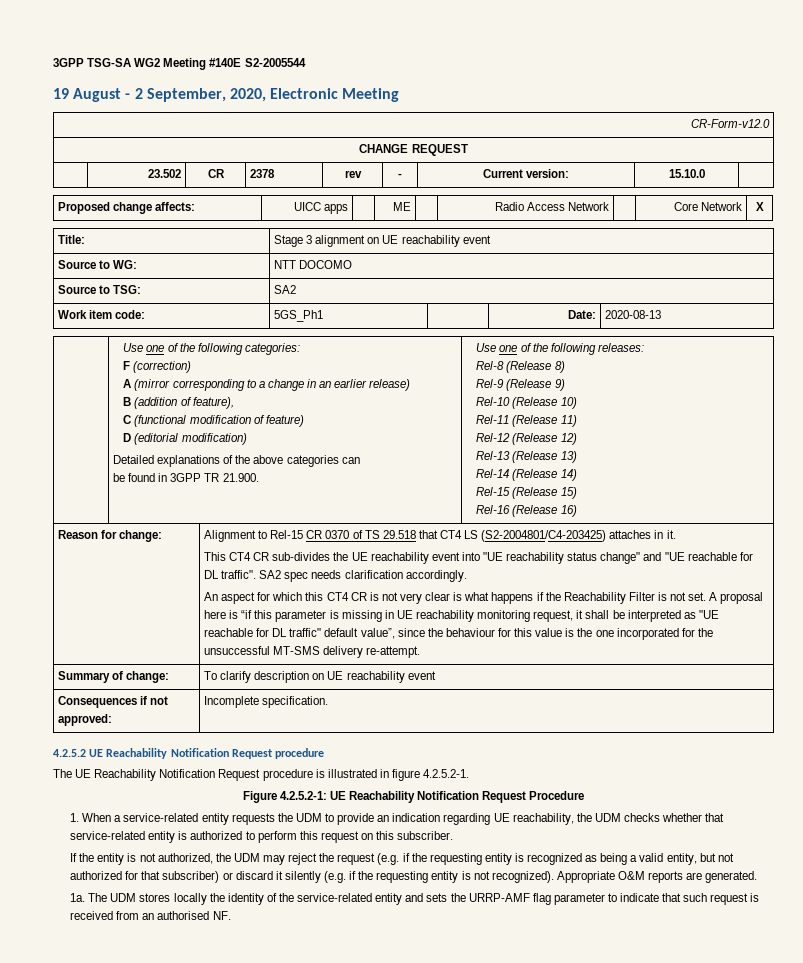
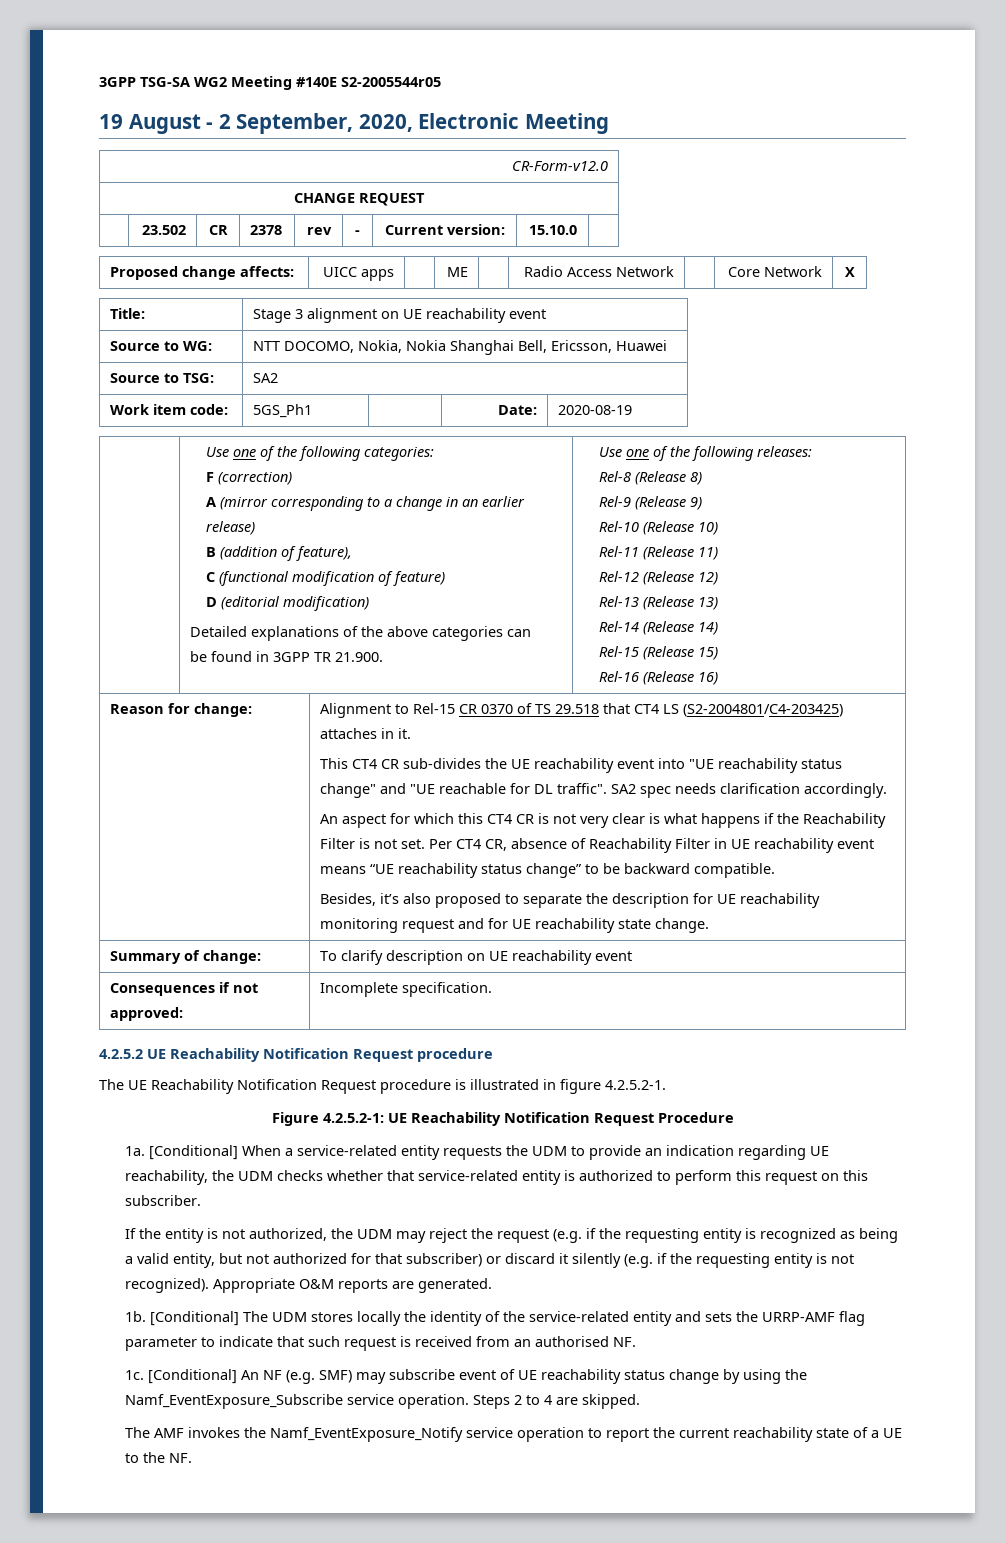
- 3GPP TSG-SA WG2 Meeting #140E S2-2005544
+ 3GPP TSG-SA WG2 Meeting #140E S2-2005544r05
- Source to WG: | NTT DOCOMO
+ Source to WG: | NTT DOCOMO, Nokia, Nokia Shanghai Bell, Ericsson, Huawei
- Work item code: | 5GS_Ph1 | | Date: | 2020-08-13
+ Work item code: | 5GS_Ph1 | | Date: | 2020-08-19
- A proposal here is “if this parameter is missing in UE reachability monitoring request, it shall be interpreted as "UE reachable for DL traffic" default value”, since the behaviour for this value is the one incorporated for the unsuccessful MT-SMS delivery re-attempt.
+ Per CT4 CR, absence of Reachability Filter in UE reachability event means “UE reachability status change” to be backward compatible.
+ Besides, it’s also proposed to separate the description for UE reachability monitoring request and for UE reachability state change.
- 1. When a service-related entity requests the UDM to provide an indication regarding UE reachability, the UDM checks whether that service-related entity is authorized to perform this request on this subscriber.
+ 1a. [Conditional] When a service-related entity requests the UDM to provide an indication regarding UE reachability, the UDM checks whether that service-related entity is authorized to perform this request on this subscriber.
- 1a. The UDM stores locally the identity of the service-related entity and sets the URRP-AMF flag parameter to indicate that such request is received from an authorised NF.
+ 1b. [Conditional] The UDM stores locally the identity of the service-related entity and sets the URRP-AMF flag parameter to indicate that such request is received from an authorised NF.
+ 1c. [Conditional] An NF (e.g. SMF) may subscribe event of UE reachability status change by using the Namf_EventExposure_Subscribe service operation. Steps 2 to 4 are skipped.
+ The AMF invokes the Namf_EventExposure_Notify service operation to report the current reachability state of a UE to the NF.

